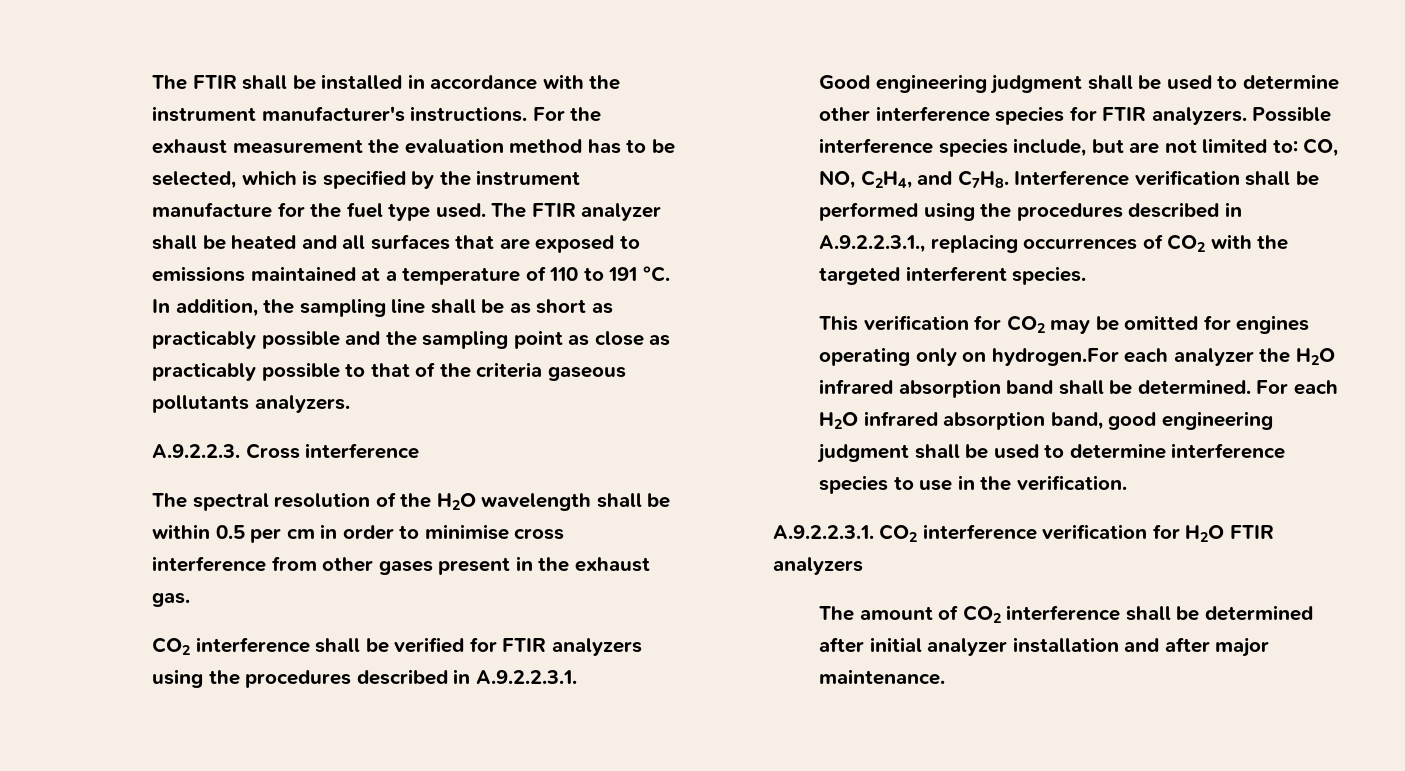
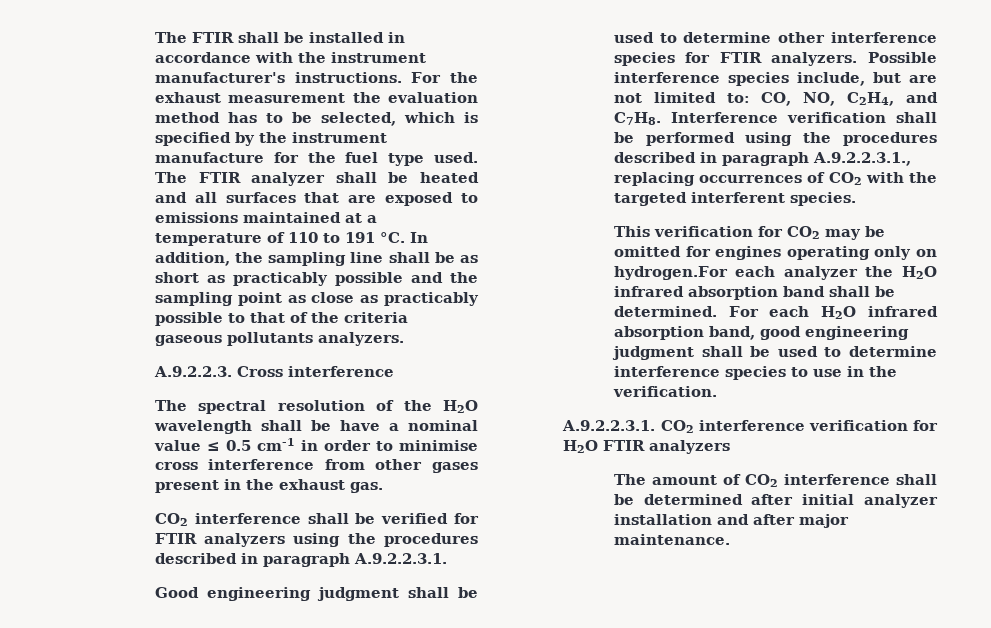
- The spectral resolution of the H2O wavelength shall be within 0.5 per cm in order to minimise cross interference from other gases present in the exhaust gas.
+ The spectral resolution of the H2O wavelength shall be have a nominal value ≤ 0.5 cm-1 in order to minimise cross interference from other gases present in the exhaust gas.
- CO2 interference shall be verified for FTIR analyzers using the procedures described in A.9.2.2.3.1.
+ CO2 interference shall be verified for FTIR analyzers using the procedures described in paragraph A.9.2.2.3.1.
- Interference verification shall be performed using the procedures described in A.9.2.2.3.1., replacing occurrences of CO2 with the targeted interferent species.
+ Interference verification shall be performed using the procedures described in paragraph A.9.2.2.3.1., replacing occurrences of CO2 with the targeted interferent species.

